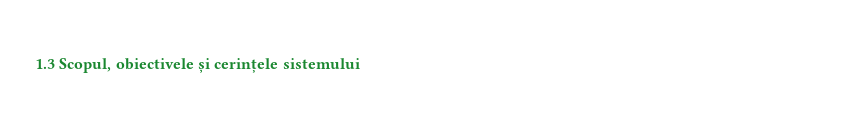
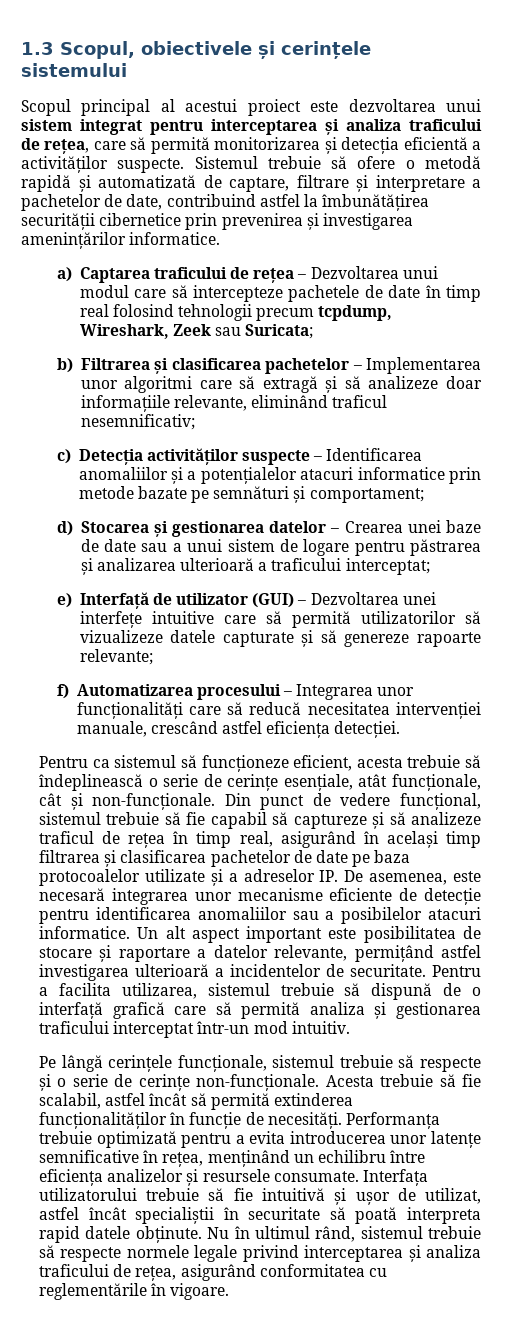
+ Scopul principal al acestui proiect este dezvoltarea unui sistem integrat pentru interceptarea și analiza traficului de rețea, care să permită monitorizarea și detecția eficientă a activităților suspecte. Sistemul trebuie să ofere o metodă rapidă și automatizată de captare, filtrare și interpretare a pachetelor de date, contribuind astfel la îmbunătățirea securității cibernetice prin prevenirea și investigarea amenințărilor informatice.
+ a) Captarea traficului de rețea – Dezvoltarea unui modul care să intercepteze pachetele de date în timp real folosind tehnologii precum tcpdump, Wireshark, Zeek sau Suricata;
+ b) Filtrarea și clasificarea pachetelor – Implementarea unor algoritmi care să extragă și să analizeze doar informațiile relevante, eliminând traficul nesemnificativ;
+ c) Detecția activităților suspecte – Identificarea anomaliilor și a potențialelor atacuri informatice prin metode bazate pe semnături și comportament;
+ d) Stocarea și gestionarea datelor – Crearea unei baze de date sau a unui sistem de logare pentru păstrarea și analizarea ulterioară a traficului interceptat;
+ e) Interfață de utilizator (GUI) – Dezvoltarea unei interfețe intuitive care să permită utilizatorilor să vizualizeze datele capturate și să genereze rapoarte relevante;
+ f) Automatizarea procesului – Integrarea unor funcționalități care să reducă necesitatea intervenției manuale, crescând astfel eficiența detecției.
+ Pentru ca sistemul să funcționeze eficient, acesta trebuie să îndeplinească o serie de cerințe esențiale, atât funcționale, cât și non-funcționale. Din punct de vedere funcțional, sistemul trebuie să fie capabil să captureze și să analizeze traficul de rețea în timp real, asigurând în același timp filtrarea și clasificarea pachetelor de date pe baza protocoalelor utilizate și a adreselor IP. De asemenea, este necesară integrarea unor mecanisme eficiente de detecție pentru identificarea anomaliilor sau a posibilelor atacuri informatice. Un alt aspect important este posibilitatea de stocare și raportare a datelor relevante, permițând astfel investigarea ulterioară a incidentelor de securitate. Pentru a facilita utilizarea, sistemul trebuie să dispună de o interfață grafică care să permită analiza și gestionarea traficului interceptat într-un mod intuitiv.
+ Pe lângă cerințele funcționale, sistemul trebuie să respecte și o serie de cerințe non-funcționale. Acesta trebuie să fie scalabil, astfel încât să permită extinderea funcționalităților în funcție de necesități. Performanța trebuie optimizată pentru a evita introducerea unor latențe semnificative în rețea, menținând un echilibru între eficiența analizelor și resursele consumate. Interfața utilizatorului trebuie să fie intuitivă și ușor de utilizat, astfel încât specialiștii în securitate să poată interpreta rapid datele obținute. Nu în ultimul rând, sistemul trebuie să respecte normele legale privind interceptarea și analiza traficului de rețea, asigurând conformitatea cu reglementările în vigoare.

